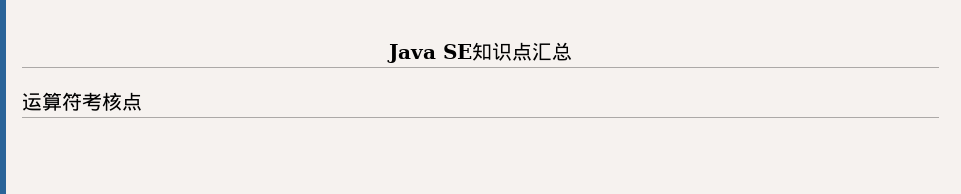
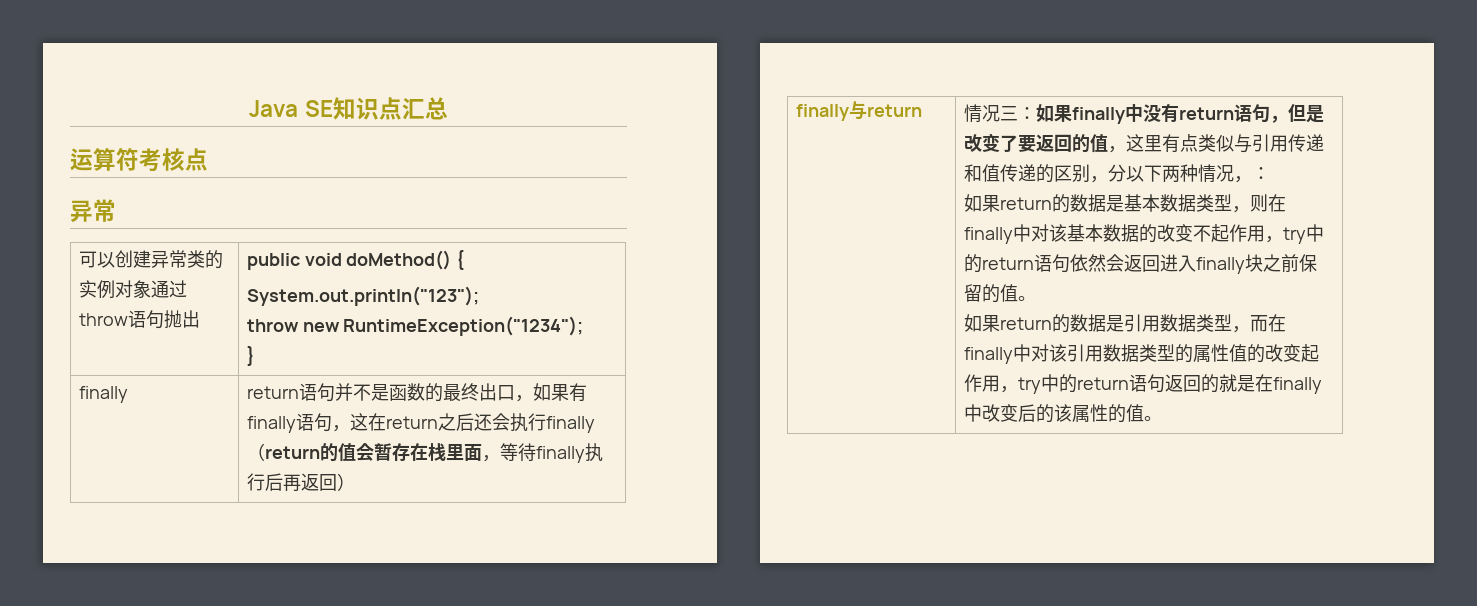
  运算符考核点
+ 异常
+ 可以创建异常类的实例对象通过throw语句抛出 | public void doMethod() {
+ System.out.println("123");
+ throw new RuntimeException("1234");
+ }
+ finally | return语句并不是函数的最终出口，如果有finally语句，这在return之后还会执行finally（return的值会暂存在栈里面，等待finally执行后再返回）
+ finally与return | 情况三：如果finally中没有return语句，但是改变了要返回的值，这里有点类似与引用传递和值传递的区别，分以下两种情况，：
+ 如果return的数据是基本数据类型，则在finally中对该基本数据的改变不起作用，try中的return语句依然会返回进入finally块之前保留的值。
+ 如果return的数据是引用数据类型，而在finally中对该引用数据类型的属性值的改变起作用，try中的return语句返回的就是在finally中改变后的该属性的值。

